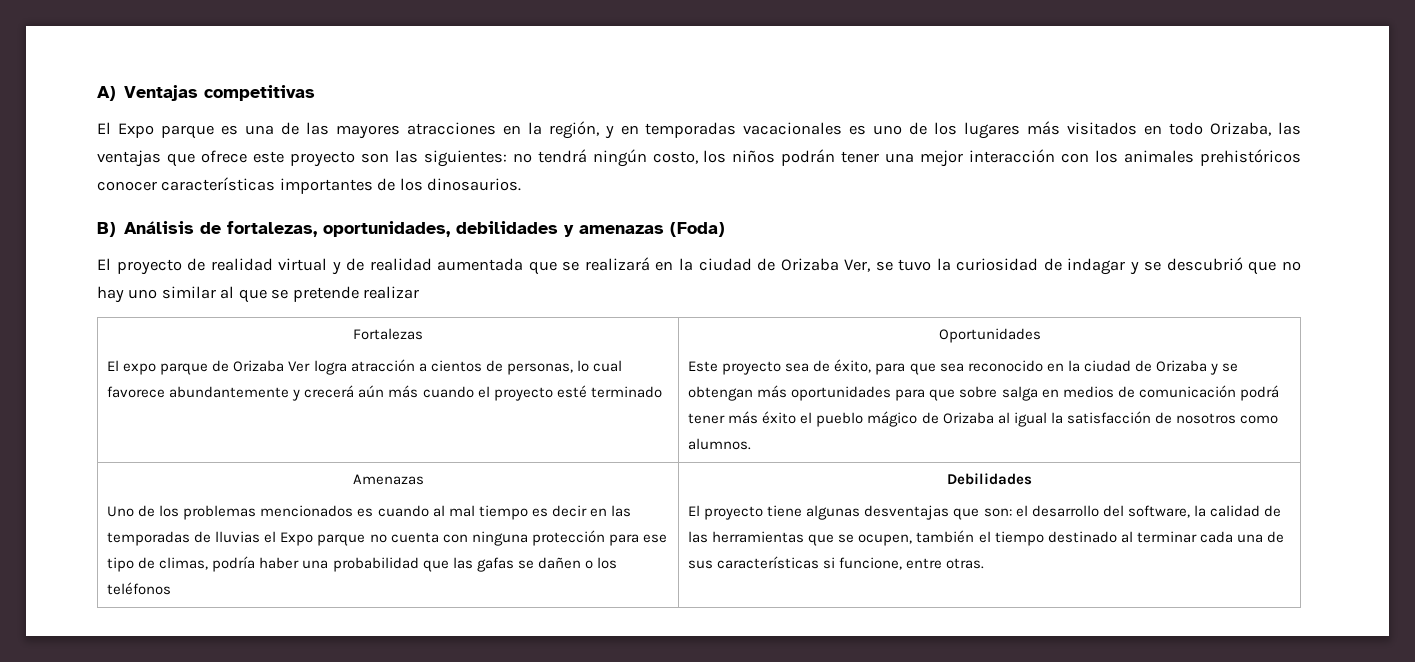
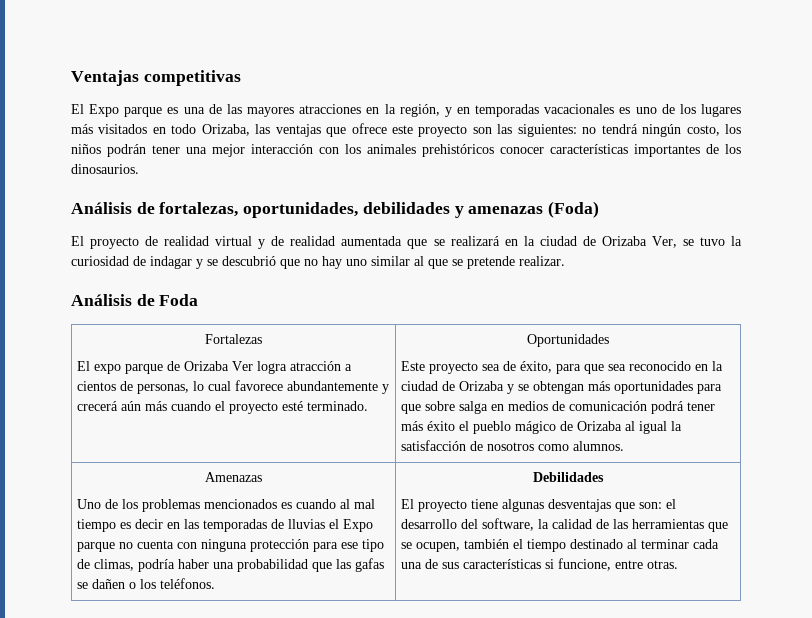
- A) Ventajas competitivas
+ Ventajas competitivas
- B) Análisis de fortalezas, oportunidades, debilidades y amenazas (Foda)
+ Análisis de fortalezas, oportunidades, debilidades y amenazas (Foda)
- El proyecto de realidad virtual y de realidad aumentada que se realizará en la ciudad de Orizaba Ver, se tuvo la curiosidad de indagar y se descubrió que no hay uno similar al que se pretende realizar
+ El proyecto de realidad virtual y de realidad aumentada que se realizará en la ciudad de Orizaba Ver, se tuvo la curiosidad de indagar y se descubrió que no hay uno similar al que se pretende realizar.
+ Análisis de Foda
- El expo parque de Orizaba Ver logra atracción a cientos de personas, lo cual favorece abundantemente y crecerá aún más cuando el proyecto esté terminado
+ El expo parque de Orizaba Ver logra atracción a cientos de personas, lo cual favorece abundantemente y crecerá aún más cuando el proyecto esté terminado.
- Uno de los problemas mencionados es cuando al mal tiempo es decir en las temporadas de lluvias el Expo parque no cuenta con ninguna protección para ese tipo de climas, podría haber una probabilidad que las gafas se dañen o los teléfonos
+ Uno de los problemas mencionados es cuando al mal tiempo es decir en las temporadas de lluvias el Expo parque no cuenta con ninguna protección para ese tipo de climas, podría haber una probabilidad que las gafas se dañen o los teléfonos.

